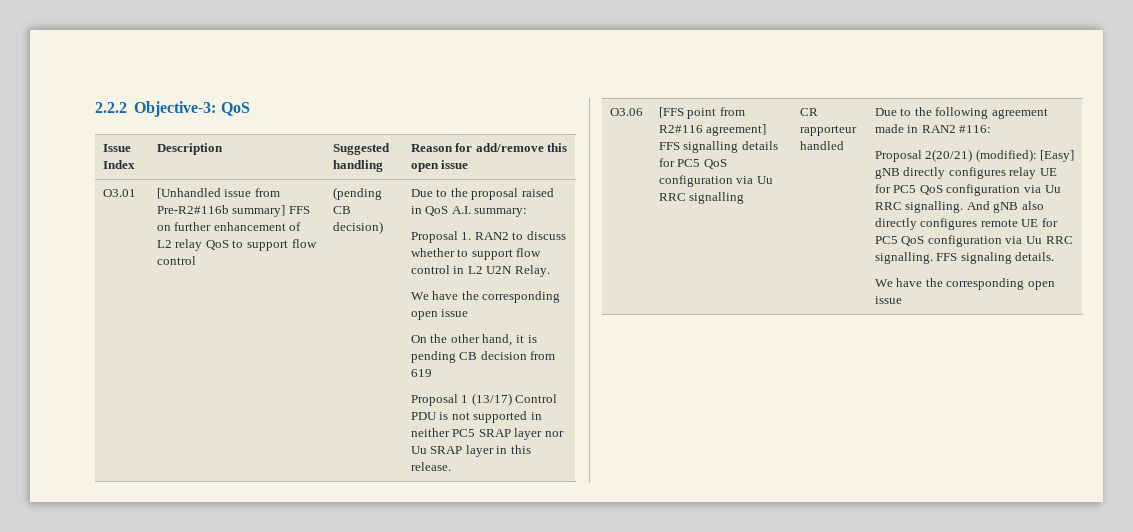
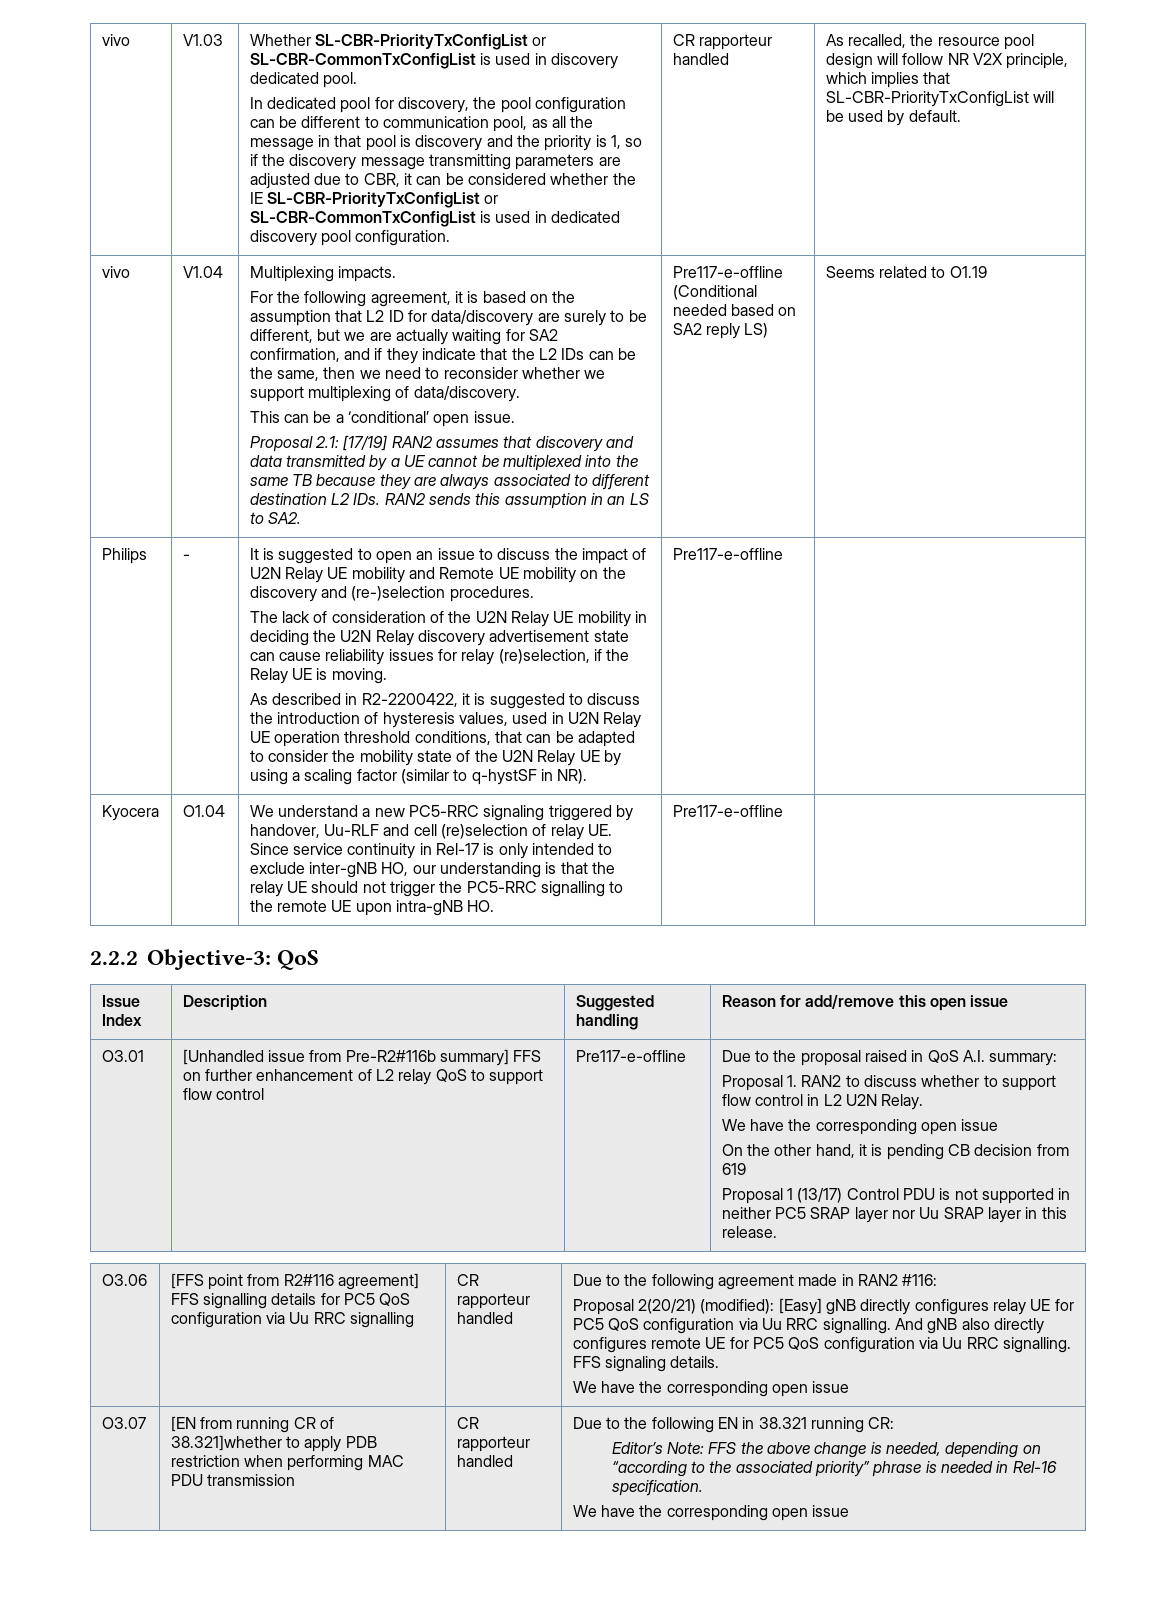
+ vivo | V1.03 | Whether SL-CBR-PriorityTxConfigList or SL-CBR-CommonTxConfigList is used in discovery dedicated pool.
+ In dedicated pool for discovery, the pool configuration can be different to communication pool, as all the message in that pool is discovery and the priority is 1, so if the discovery message transmitting parameters are adjusted due to CBR, it can be considered whether the IE SL-CBR-PriorityTxConfigList or SL-CBR-CommonTxConfigList is used in dedicated discovery pool configuration. | CR rapporteur handled | As recalled, the resource pool design will follow NR V2X principle, which implies that SL-CBR-PriorityTxConfigList will be used by default.
+ vivo | V1.04 | Multiplexing impacts.
+ For the following agreement, it is based on the assumption that L2 ID for data/discovery are surely to be different, but we are actually waiting for SA2 confirmation, and if they indicate that the L2 IDs can be the same, then we need to reconsider whether we support multiplexing of data/discovery.
+ This can be a ‘conditional’ open issue.
+ Proposal 2.1: [17/19] RAN2 assumes that discovery and data transmitted by a UE cannot be multiplexed into the same TB because they are always associated to different destination L2 IDs. RAN2 sends this assumption in an LS to SA2. | Pre117-e-offline (Conditional needed based on SA2 reply LS) | Seems related to O1.19
+ Philips | - | It is suggested to open an issue to discuss the impact of U2N Relay UE mobility and Remote UE mobility on the discovery and (re-)selection procedures.
+ The lack of consideration of the U2N Relay UE mobility in deciding the U2N Relay discovery advertisement state can cause reliability issues for relay (re)selection, if the Relay UE is moving.
+ As described in R2-2200422, it is suggested to discuss the introduction of hysteresis values, used in U2N Relay UE operation threshold conditions, that can be adapted to consider the mobility state of the U2N Relay UE by using a scaling factor (similar to q-hystSF in NR). | Pre117-e-offline |
+ Kyocera | O1.04 | We understand a new PC5-RRC signaling triggered by handover, Uu-RLF and cell (re)selection of relay UE. Since service continuity in Rel-17 is only intended to exclude inter-gNB HO, our understanding is that the relay UE should not trigger the PC5-RRC signalling to the remote UE upon intra-gNB HO. | Pre117-e-offline
- [Unhandled issue from Pre-R2#116b summary] FFS on further enhancement of L2 relay QoS to support flow control | (pending CB decision)
+ [Unhandled issue from Pre-R2#116b summary] FFS on further enhancement of L2 relay QoS to support flow control | Pre117-e-offline
+ O3.07 | [EN from running CR of 38.321]whether to apply PDB restriction when performing MAC PDU transmission | CR rapporteur handled | Due to the following EN in 38.321 running CR:
+ Editor’s Note: FFS the above change is needed, depending on “according to the associated priority” phrase is needed in Rel-16 specification.
+ We have the corresponding open issue

